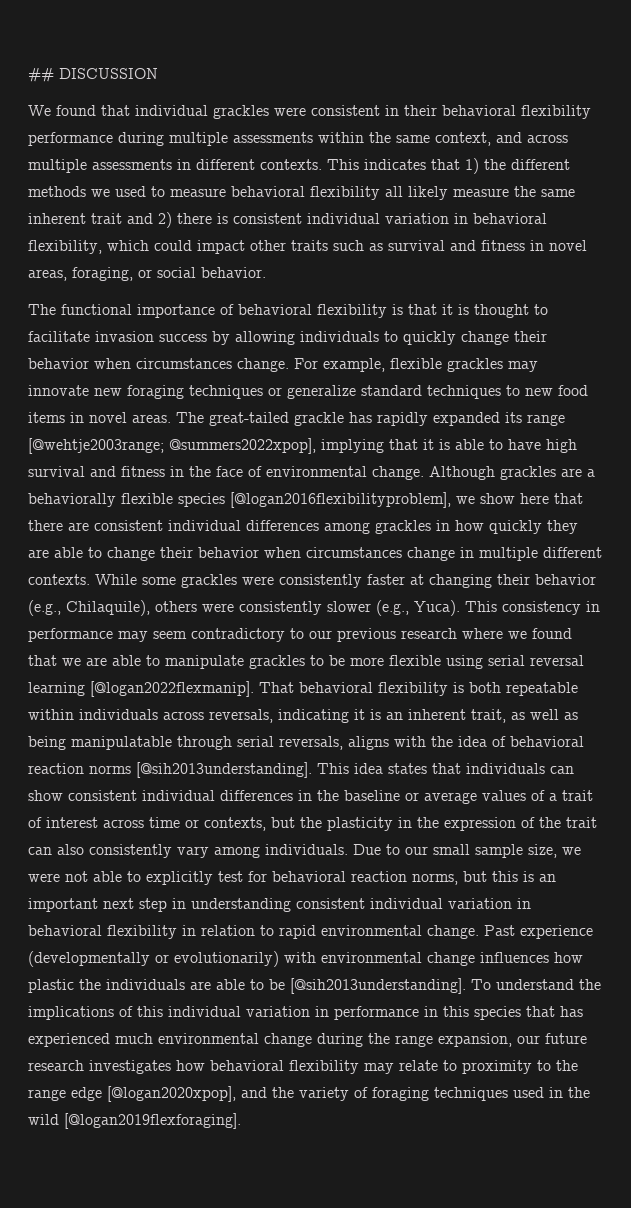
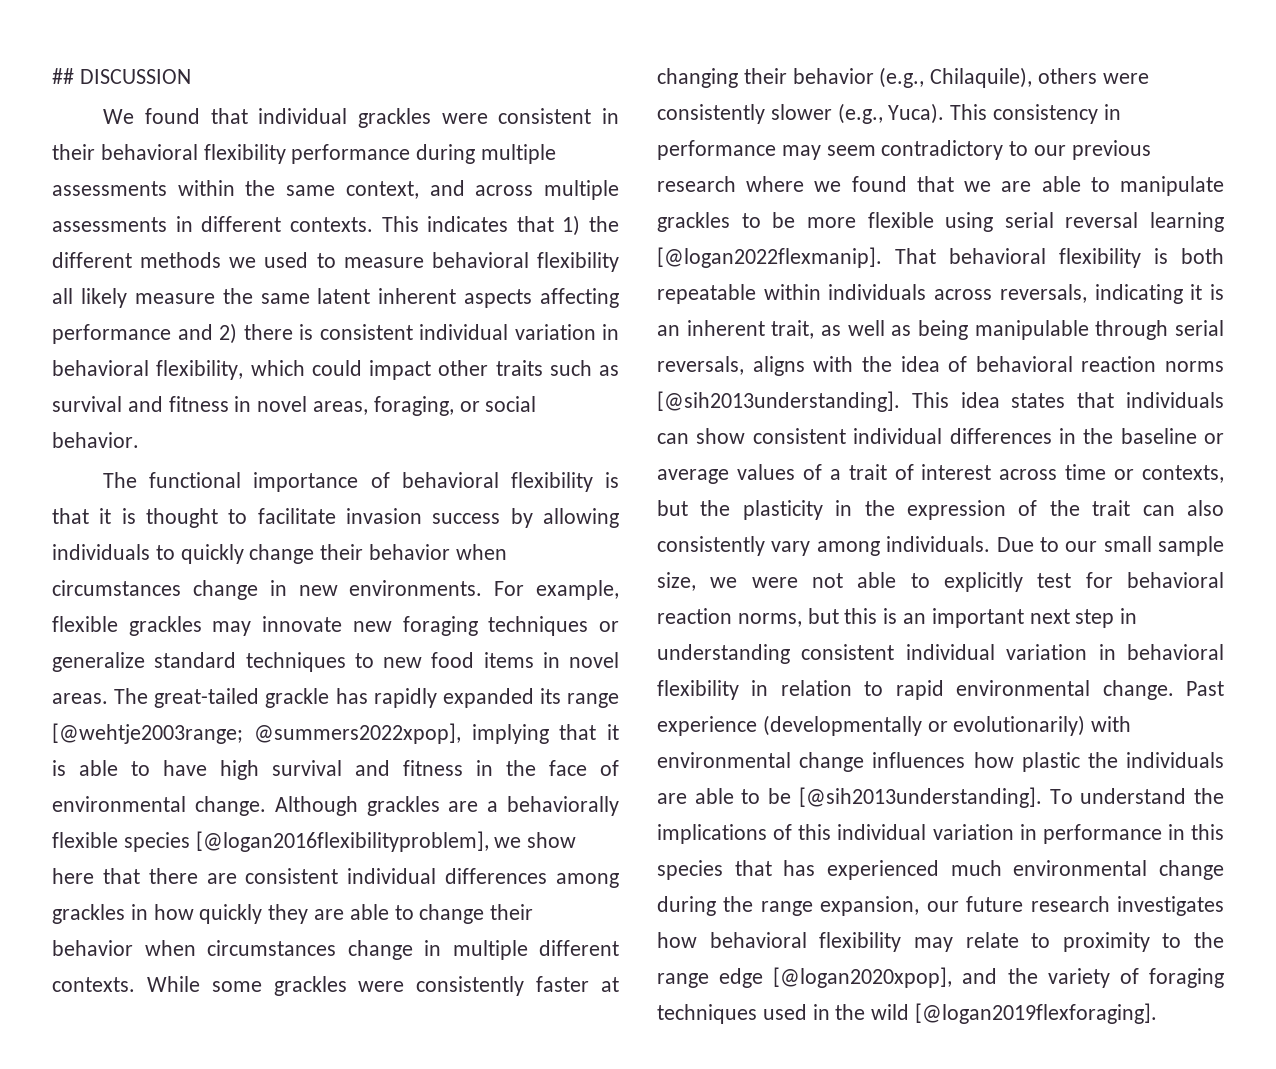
- This indicates that 1) the different methods we used to measure behavioral flexibility all likely measure the same inherent trait and 2) there is consistent individual variation in behavioral flexibility, which could impact other traits such as survival and fitness in novel areas, foraging, or social behavior.
+ This indicates that 1) the different methods we used to measure behavioral flexibility all likely measure the same latent inherent aspects affecting performance and 2) there is consistent individual variation in behavioral flexibility, which could impact other traits such as survival and fitness in novel areas, foraging, or social behavior.
- The functional importance of behavioral flexibility is that it is thought to facilitate invasion success by allowing individuals to quickly change their behavior when circumstances change.
+ The functional importance of behavioral flexibility is that it is thought to facilitate invasion success by allowing individuals to quickly change their behavior when circumstances change in new environments.
- That behavioral flexibility is both repeatable within individuals across reversals, indicating it is an inherent trait, as well as being manipulatable through serial reversals, aligns with the idea of behavioral reaction norms [@sih2013understanding].
+ That behavioral flexibility is both repeatable within individuals across reversals, indicating it is an inherent trait, as well as being manipulable through serial reversals, aligns with the idea of behavioral reaction norms [@sih2013understanding].

